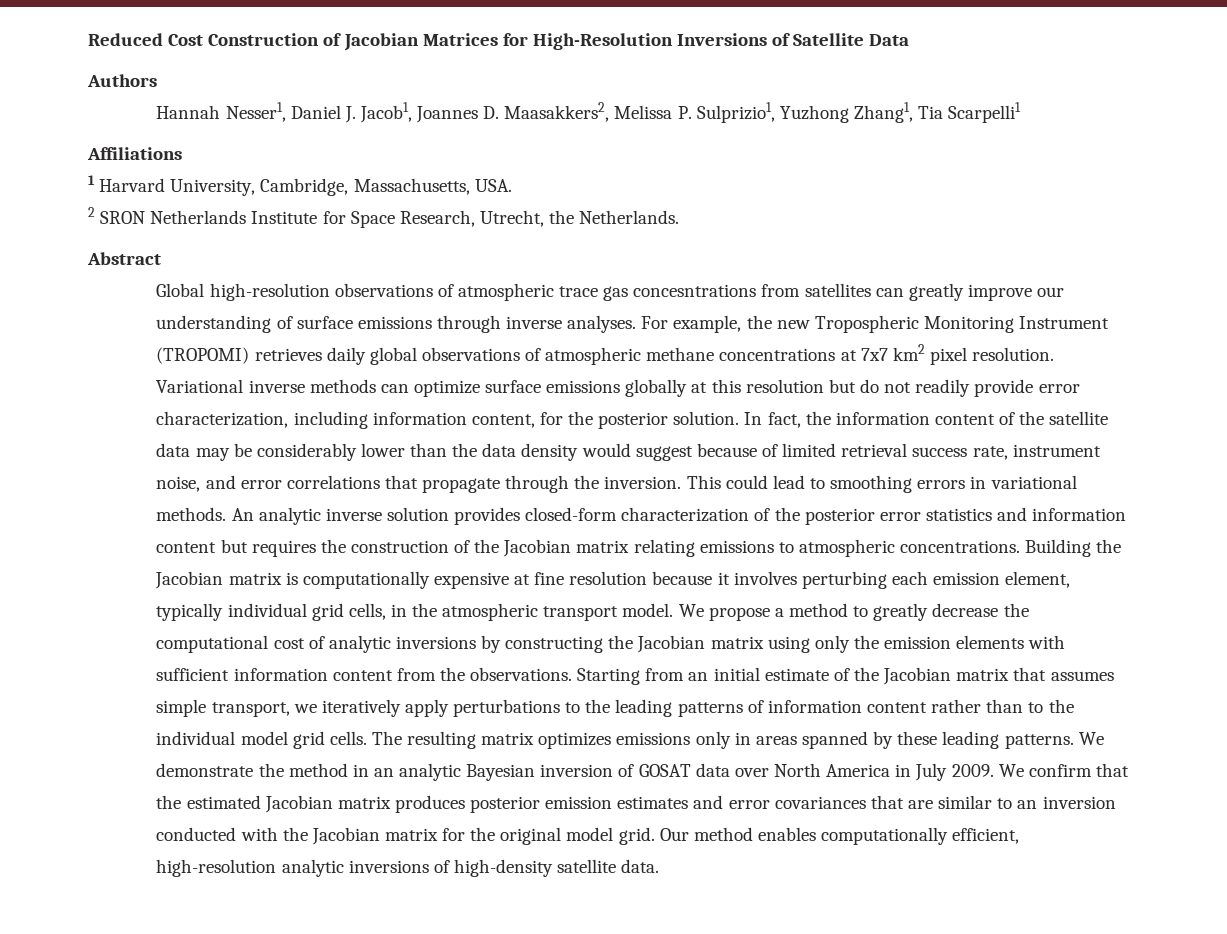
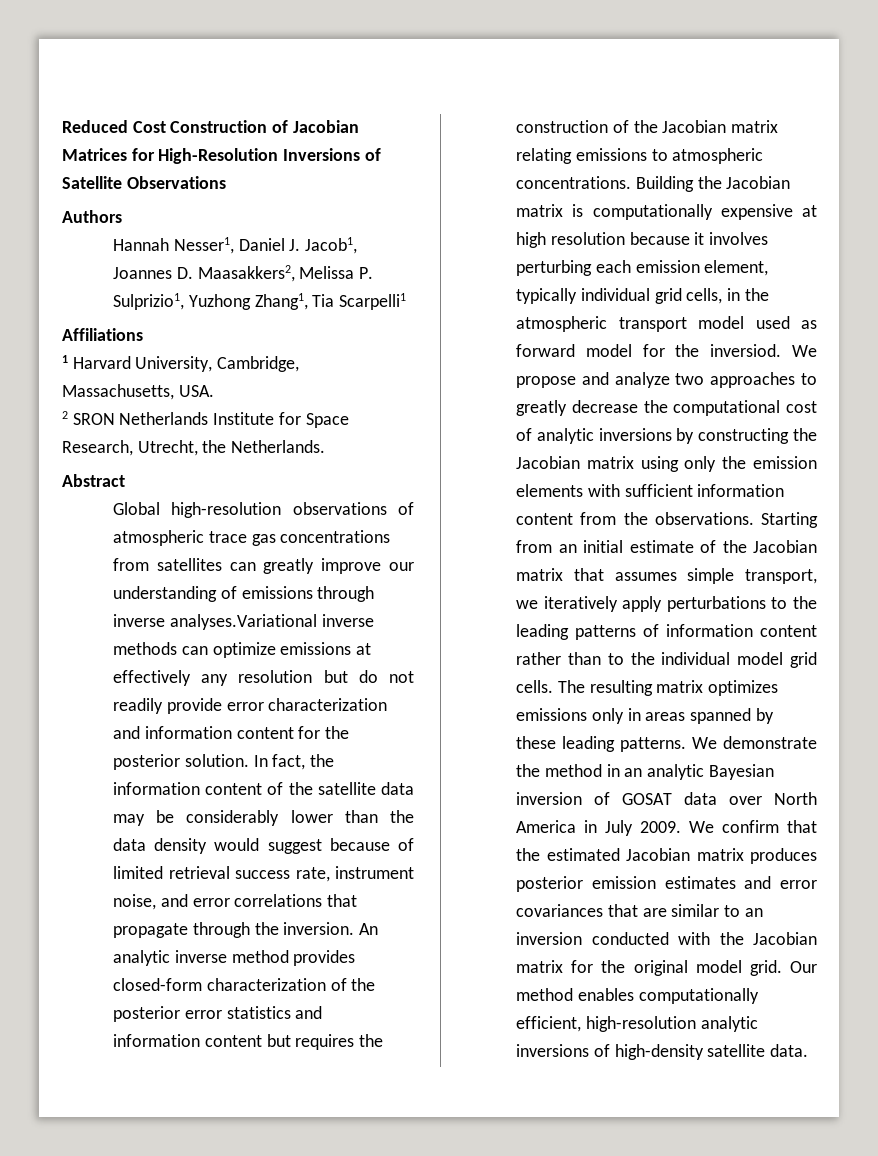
- Reduced Cost Construction of Jacobian Matrices for High-Resolution Inversions of Satellite Data
+ Reduced Cost Construction of Jacobian Matrices for High-Resolution Inversions of Satellite Observations
- Global high-resolution observations of atmospheric trace gas concesntrations from satellites can greatly improve our understanding of surface emissions through inverse analyses. For example, the new Tropospheric Monitoring Instrument (TROPOMI) retrieves daily global observations of atmospheric methane concentrations at 7x7 km2 pixel resolution. Variational inverse methods can optimize surface emissions globally at this resolution but do not readily provide error characterization, including information content, for the posterior solution.
+ Global high-resolution observations of atmospheric trace gas concentrations from satellites can greatly improve our understanding of emissions through inverse analyses.Variational inverse methods can optimize emissions at effectively any resolution but do not readily provide error characterization and information content for the posterior solution.
- This could lead to smoothing errors in variational methods.
- An analytic inverse solution provides closed-form characterization of the posterior error statistics and information content but requires the construction of the Jacobian matrix relating emissions to atmospheric concentrations.
+ An analytic inverse method provides closed-form characterization of the posterior error statistics and information content but requires the construction of the Jacobian matrix relating emissions to atmospheric concentrations.
- Building the Jacobian matrix is computationally expensive at fine resolution because it involves perturbing each emission element, typically individual grid cells, in the atmospheric transport model. We propose a method to greatly decrease the computational cost of analytic inversions by constructing the Jacobian matrix using only the emission elements with sufficient information content from the observations.
+ Building the Jacobian matrix is computationally expensive at high resolution because it involves perturbing each emission element, typically individual grid cells, in the atmospheric transport model used as forward model for the inversiod. We propose and analyze two approaches to greatly decrease the computational cost of analytic inversions by constructing the Jacobian matrix using only the emission elements with sufficient information content from the observations.

